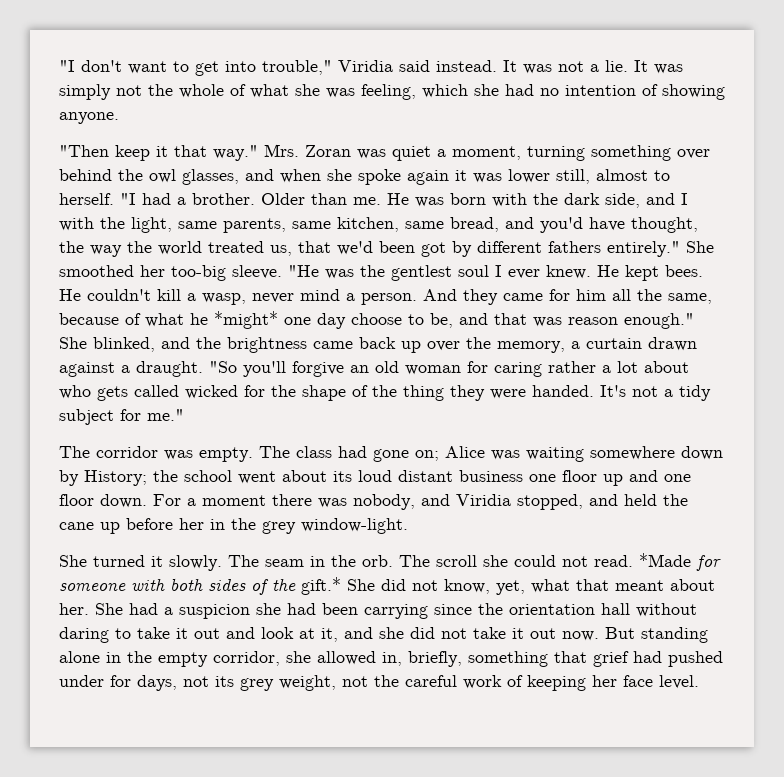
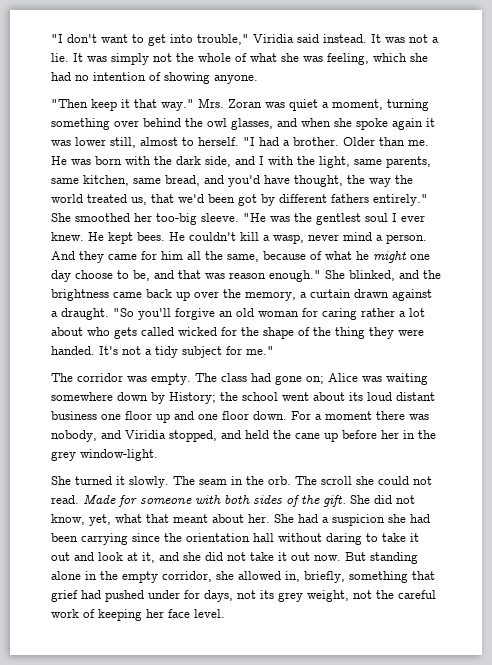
- And they came for him all the same, because of what he *might* one day choose to be, and that was reason enough."
+ And they came for him all the same, because of what he might one day choose to be, and that was reason enough."
- *Made for someone with both sides of the gift.* She did not know, yet, what that meant about her.
+ Made for someone with both sides of the gift. She did not know, yet, what that meant about her.

